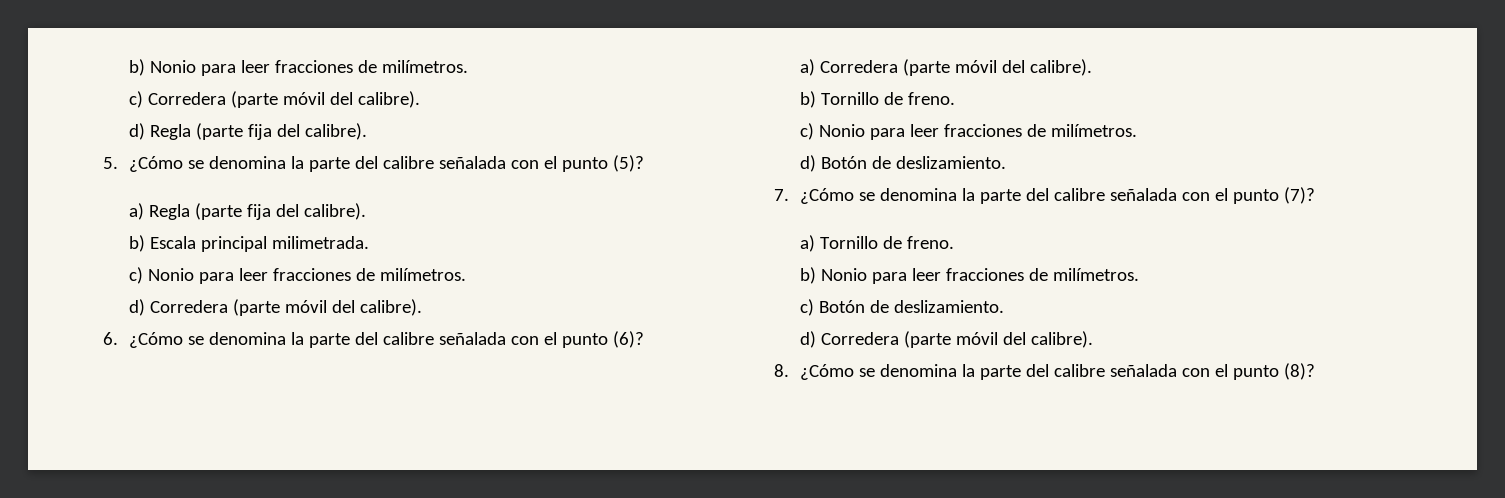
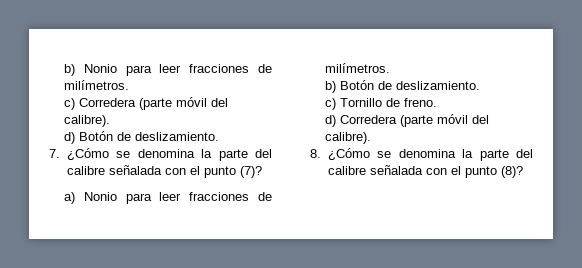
- d) Regla (parte fija del calibre).
- 5. ¿Cómo se denomina la parte del calibre señalada con el punto (5)?
- a) Regla (parte fija del calibre).
- b) Escala principal milimetrada.
- c) Nonio para leer fracciones de milímetros.
- d) Corredera (parte móvil del calibre).
- 6. ¿Cómo se denomina la parte del calibre señalada con el punto (6)?
- a) Corredera (parte móvil del calibre).
- b) Tornillo de freno.
- c) Nonio para leer fracciones de milímetros.
- a) Tornillo de freno.
- b) Nonio para leer fracciones de milímetros.
- c) Botón de deslizamiento.
+ a) Nonio para leer fracciones de milímetros.
+ b) Botón de deslizamiento.
+ c) Tornillo de freno.

